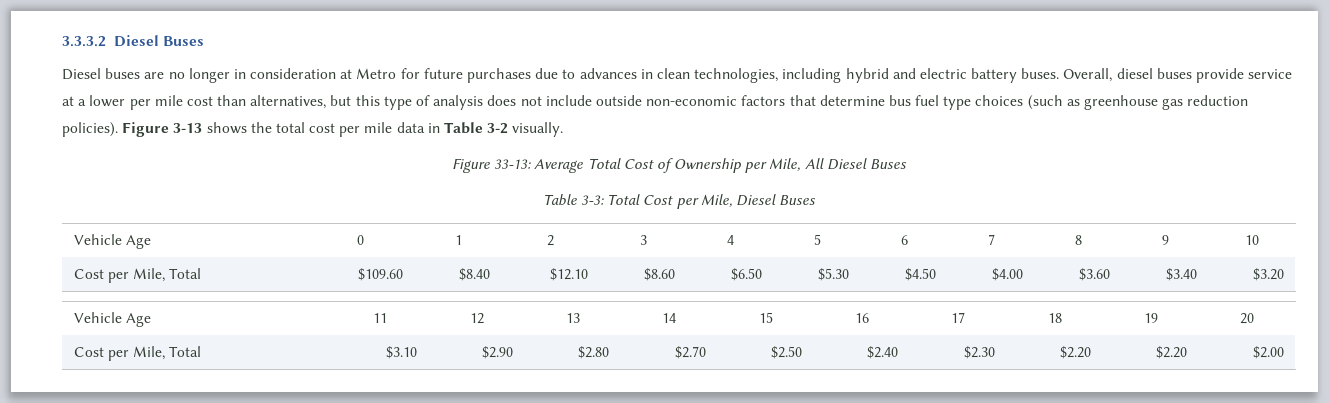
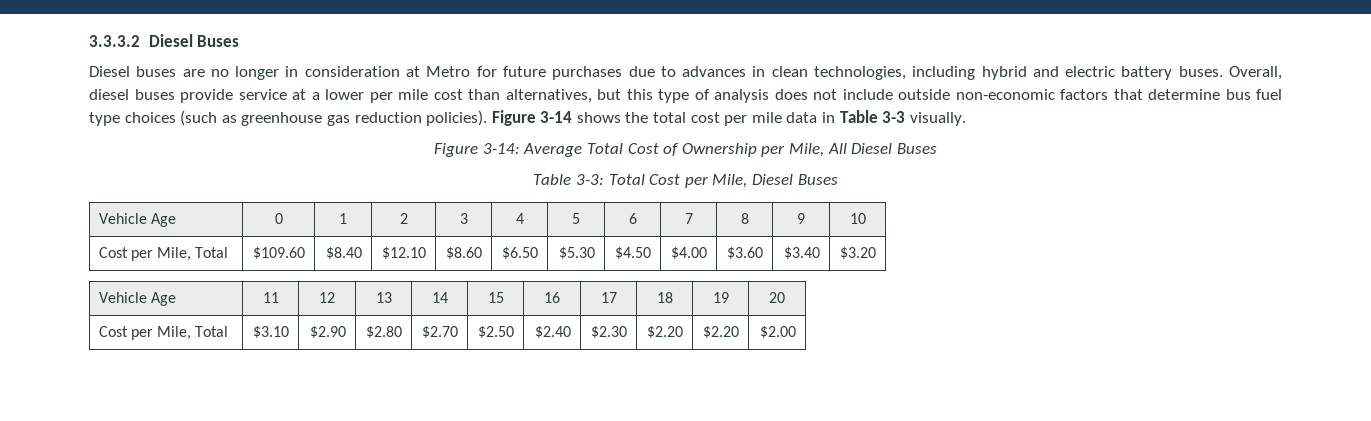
- Figure 3-13 shows the total cost per mile data in Table 3-2 visually.
+ Figure 3-14 shows the total cost per mile data in Table 3-3 visually.
- Figure 33-13: Average Total Cost of Ownership per Mile, All Diesel Buses
+ Figure 3-14: Average Total Cost of Ownership per Mile, All Diesel Buses

